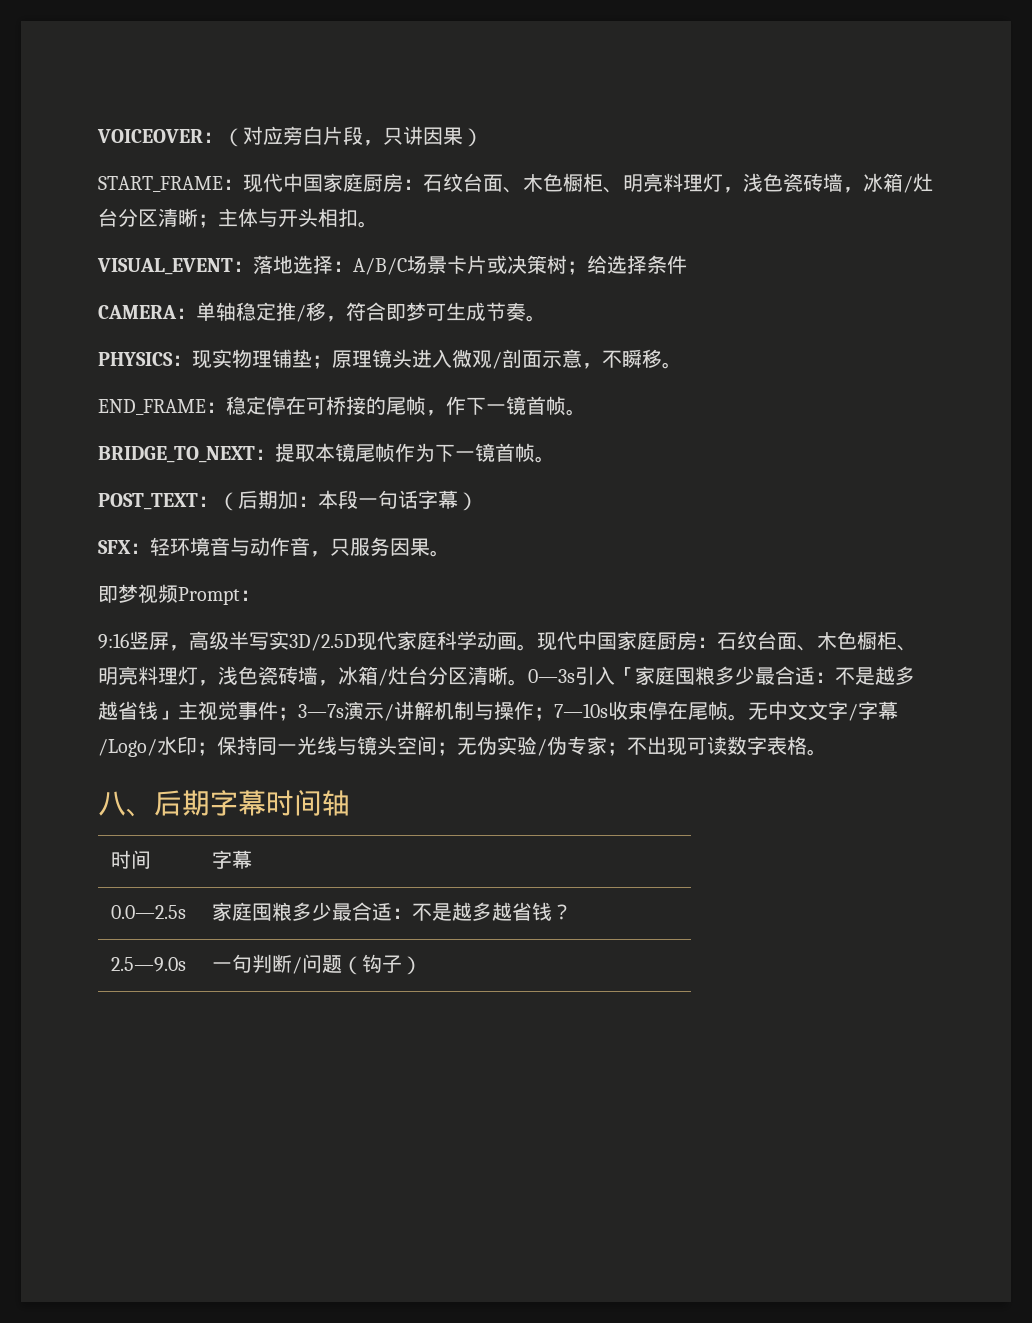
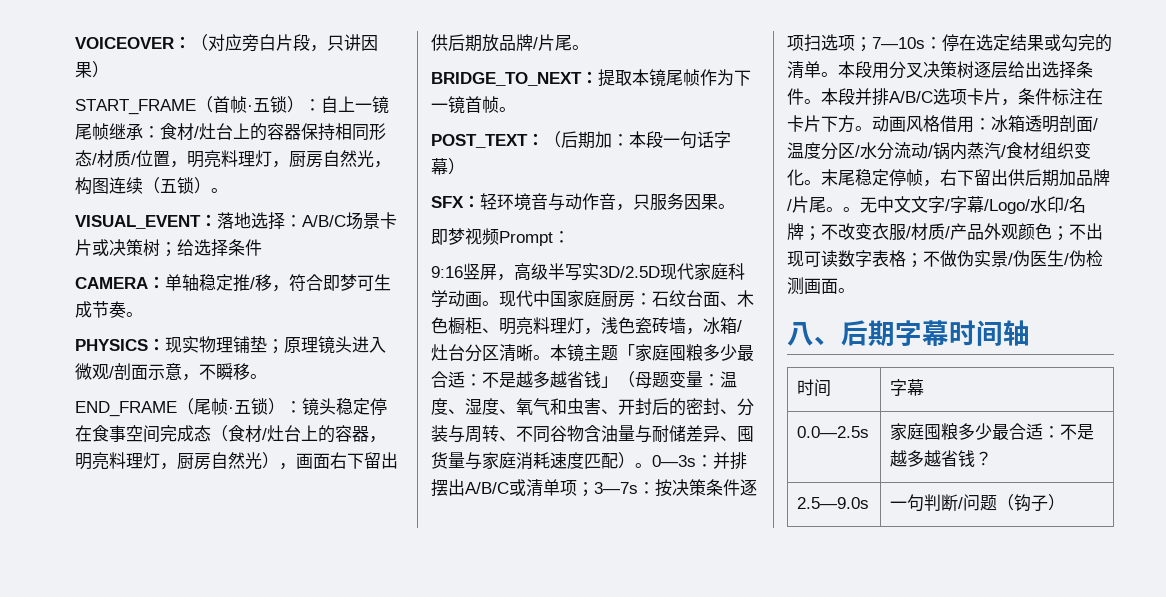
- START_FRAME：现代中国家庭厨房：石纹台面、木色橱柜、明亮料理灯，浅色瓷砖墙，冰箱/灶台分区清晰；主体与开头相扣。
+ START_FRAME（首帧·五锁）：自上一镜尾帧继承：食材/灶台上的容器保持相同形态/材质/位置，明亮料理灯，厨房自然光，构图连续（五锁）。
- END_FRAME：稳定停在可桥接的尾帧，作下一镜首帧。
+ END_FRAME（尾帧·五锁）：镜头稳定停在食事空间完成态（食材/灶台上的容器，明亮料理灯，厨房自然光），画面右下留出供后期放品牌/片尾。
- 0—3s引入「家庭囤粮多少最合适：不是越多越省钱」主视觉事件；3—7s演示/讲解机制与操作；7—10s收束停在尾帧。
+ 本镜主题「家庭囤粮多少最合适：不是越多越省钱」（母题变量：温度、湿度、氧气和虫害、开封后的密封、分装与周转、不同谷物含油量与耐储差异、囤货量与家庭消耗速度匹配）。0—3s：并排摆出A/B/C或清单项；3—7s：按决策条件逐项扫选项；7—10s：停在选定结果或勾完的清单。本段用分叉决策树逐层给出选择条件。本段并排A/B/C选项卡片，条件标注在卡片下方。动画风格借用：冰箱透明剖面/温度分区/水分流动/锅内蒸汽/食材组织变化。末尾稳定停帧，右下留出供后期加品牌/片尾。。
- 无中文文字/字幕/Logo/水印；保持同一光线与镜头空间；无伪实验/伪专家；不出现可读数字表格。
+ 无中文文字/字幕/Logo/水印/名牌；不改变衣服/材质/产品外观颜色；不出现可读数字表格；不做伪实景/伪医生/伪检测画面。

